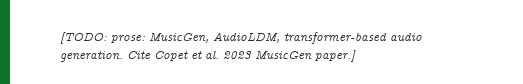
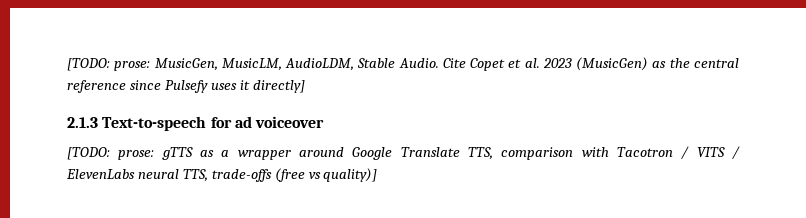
- [TODO: prose: MusicGen, AudioLDM, transformer-based audio generation.
+ [TODO: prose: MusicGen, MusicLM, AudioLDM, Stable Audio.
- Cite Copet et al. 2023 MusicGen paper.]
+ Cite Copet et al. 2023 (MusicGen) as the central reference since Pulsefy uses it directly]
+ 2.1.3 Text-to-speech for ad voiceover
+ [TODO: prose: gTTS as a wrapper around Google Translate TTS, comparison with Tacotron / VITS / ElevenLabs neural TTS, trade-offs (free vs quality)]

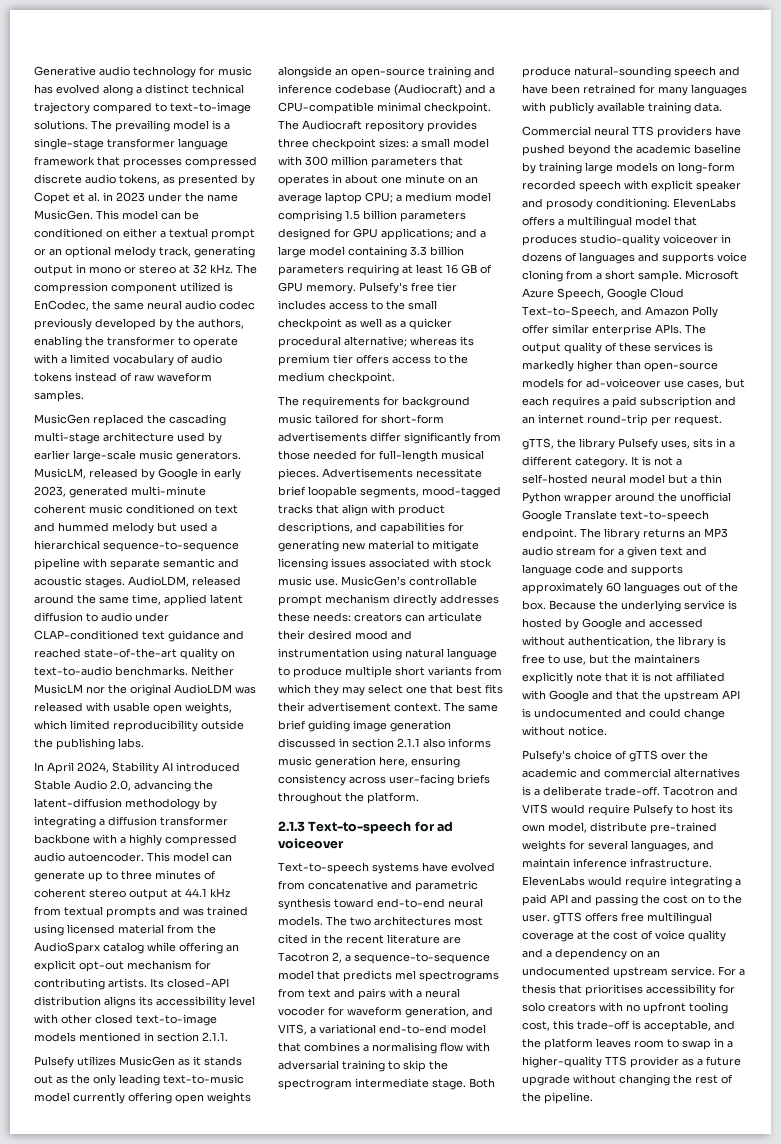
- [TODO: prose: MusicGen, MusicLM, AudioLDM, Stable Audio. Cite Copet et al. 2023 (MusicGen) as the central reference since Pulsefy uses it directly]
+ Generative audio technology for music has evolved along a distinct technical trajectory compared to text-to-image solutions. The prevailing model is a single-stage transformer language framework that processes compressed discrete audio tokens, as presented by Copet et al. in 2023 under the name MusicGen. This model can be conditioned on either a textual prompt or an optional melody track, generating output in mono or stereo at 32 kHz. The compression component utilized is EnCodec, the same neural audio codec previously developed by the authors, enabling the transformer to operate with a limited vocabulary of audio tokens instead of raw waveform samples.
+ MusicGen replaced the cascading multi-stage architecture used by earlier large-scale music generators. MusicLM, released by Google in early 2023, generated multi-minute coherent music conditioned on text and hummed melody but used a hierarchical sequence-to-sequence pipeline with separate semantic and acoustic stages. AudioLDM, released around the same time, applied latent diffusion to audio under CLAP-conditioned text guidance and reached state-of-the-art quality on text-to-audio benchmarks. Neither MusicLM nor the original AudioLDM was released with usable open weights, which limited reproducibility outside the publishing labs.
+ In April 2024, Stability AI introduced Stable Audio 2.0, advancing the latent-diffusion methodology by integrating a diffusion transformer backbone with a highly compressed audio autoencoder. This model can generate up to three minutes of coherent stereo output at 44.1 kHz from textual prompts and was trained using licensed material from the AudioSparx catalog while offering an explicit opt-out mechanism for contributing artists. Its closed-API distribution aligns its accessibility level with other closed text-to-image models mentioned in section 2.1.1.
+ Pulsefy utilizes MusicGen as it stands out as the only leading text-to-music model currently offering open weights alongside an open-source training and inference codebase (Audiocraft) and a CPU-compatible minimal checkpoint. The Audiocraft repository provides three checkpoint sizes: a small model with 300 million parameters that operates in about one minute on an average laptop CPU; a medium model comprising 1.5 billion parameters designed for GPU applications; and a large model containing 3.3 billion parameters requiring at least 16 GB of GPU memory. Pulsefy's free tier includes access to the small checkpoint as well as a quicker procedural alternative; whereas its premium tier offers access to the medium checkpoint.
+ The requirements for background music tailored for short-form advertisements differ significantly from those needed for full-length musical pieces. Advertisements necessitate brief loopable segments, mood-tagged tracks that align with product descriptions, and capabilities for generating new material to mitigate licensing issues associated with stock music use. MusicGen’s controllable prompt mechanism directly addresses these needs: creators can articulate their desired mood and instrumentation using natural language to produce multiple short variants from which they may select one that best fits their advertisement context. The same brief guiding image generation discussed in section 2.1.1 also informs music generation here, ensuring consistency across user-facing briefs throughout the platform.
- [TODO: prose: gTTS as a wrapper around Google Translate TTS, comparison with Tacotron / VITS / ElevenLabs neural TTS, trade-offs (free vs quality)]
+ Text-to-speech systems have evolved from concatenative and parametric synthesis toward end-to-end neural models. The two architectures most cited in the recent literature are Tacotron 2, a sequence-to-sequence model that predicts mel spectrograms from text and pairs with a neural vocoder for waveform generation, and VITS, a variational end-to-end model that combines a normalising flow with adversarial training to skip the spectrogram intermediate stage. Both produce natural-sounding speech and have been retrained for many languages with publicly available training data.
+ Commercial neural TTS providers have pushed beyond the academic baseline by training large models on long-form recorded speech with explicit speaker and prosody conditioning. ElevenLabs offers a multilingual model that produces studio-quality voiceover in dozens of languages and supports voice cloning from a short sample. Microsoft Azure Speech, Google Cloud Text-to-Speech, and Amazon Polly offer similar enterprise APIs. The output quality of these services is markedly higher than open-source models for ad-voiceover use cases, but each requires a paid subscription and an internet round-trip per request.
+ gTTS, the library Pulsefy uses, sits in a different category. It is not a self-hosted neural model but a thin Python wrapper around the unofficial Google Translate text-to-speech endpoint. The library returns an MP3 audio stream for a given text and language code and supports approximately 60 languages out of the box. Because the underlying service is hosted by Google and accessed without authentication, the library is free to use, but the maintainers explicitly note that it is not affiliated with Google and that the upstream API is undocumented and could change without notice.
+ Pulsefy's choice of gTTS over the academic and commercial alternatives is a deliberate trade-off. Tacotron and VITS would require Pulsefy to host its own model, distribute pre-trained weights for several languages, and maintain inference infrastructure. ElevenLabs would require integrating a paid API and passing the cost on to the user. gTTS offers free multilingual coverage at the cost of voice quality and a dependency on an undocumented upstream service. For a thesis that prioritises accessibility for solo creators with no upfront tooling cost, this trade-off is acceptable, and the platform leaves room to swap in a higher-quality TTS provider as a future upgrade without changing the rest of the pipeline.

